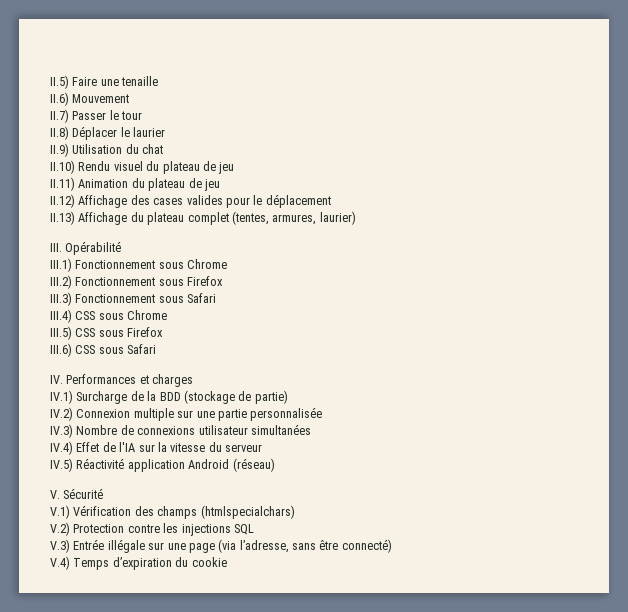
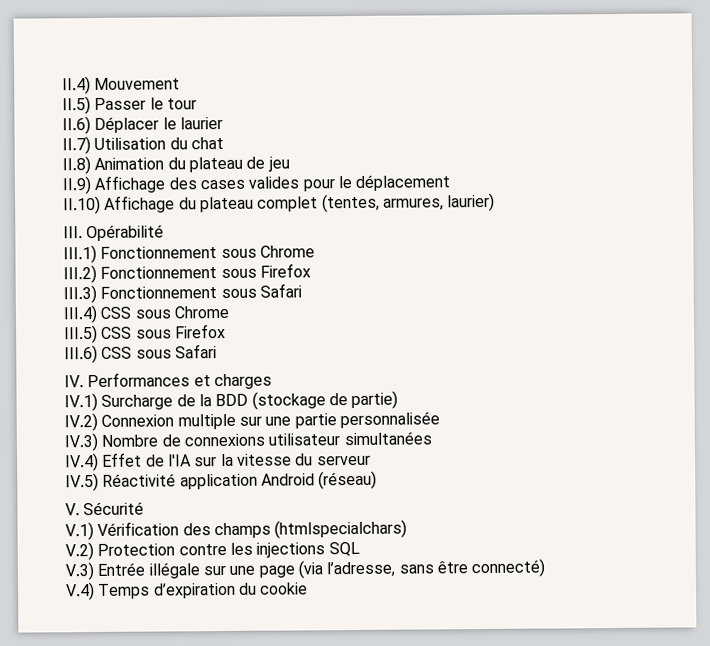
- II.5) Faire une tenaille
- II.6) Mouvement
+ II.4) Mouvement
- II.7) Passer le tour
+ II.5) Passer le tour
- II.8) Déplacer le laurier
+ II.6) Déplacer le laurier
- II.9) Utilisation du chat
+ II.7) Utilisation du chat
- II.10) Rendu visuel du plateau de jeu
- II.11) Animation du plateau de jeu
+ II.8) Animation du plateau de jeu
- II.12) Affichage des cases valides pour le déplacement
+ II.9) Affichage des cases valides pour le déplacement
- II.13) Affichage du plateau complet (tentes, armures, laurier)
+ II.10) Affichage du plateau complet (tentes, armures, laurier)

